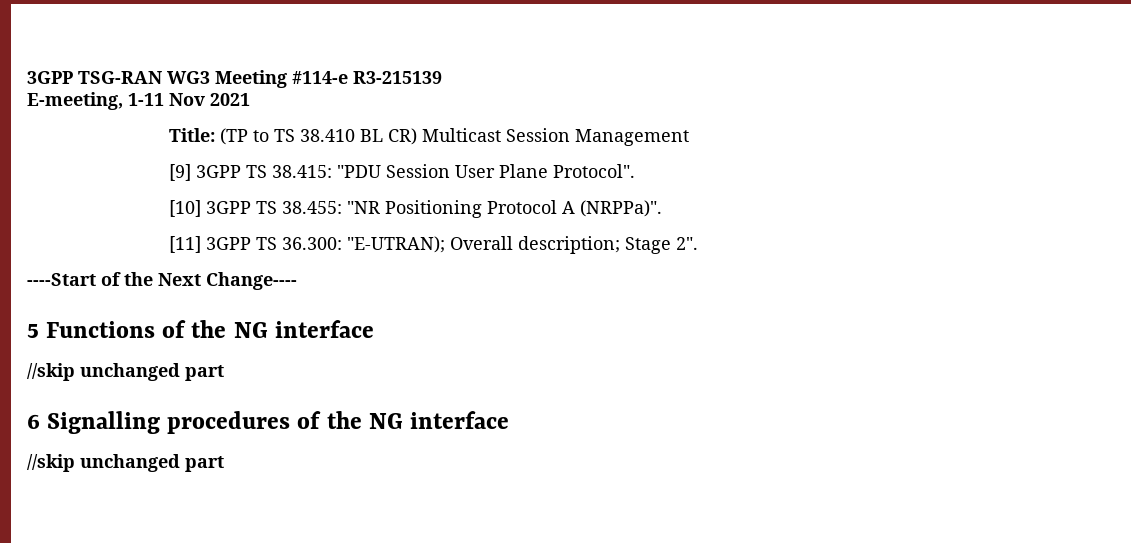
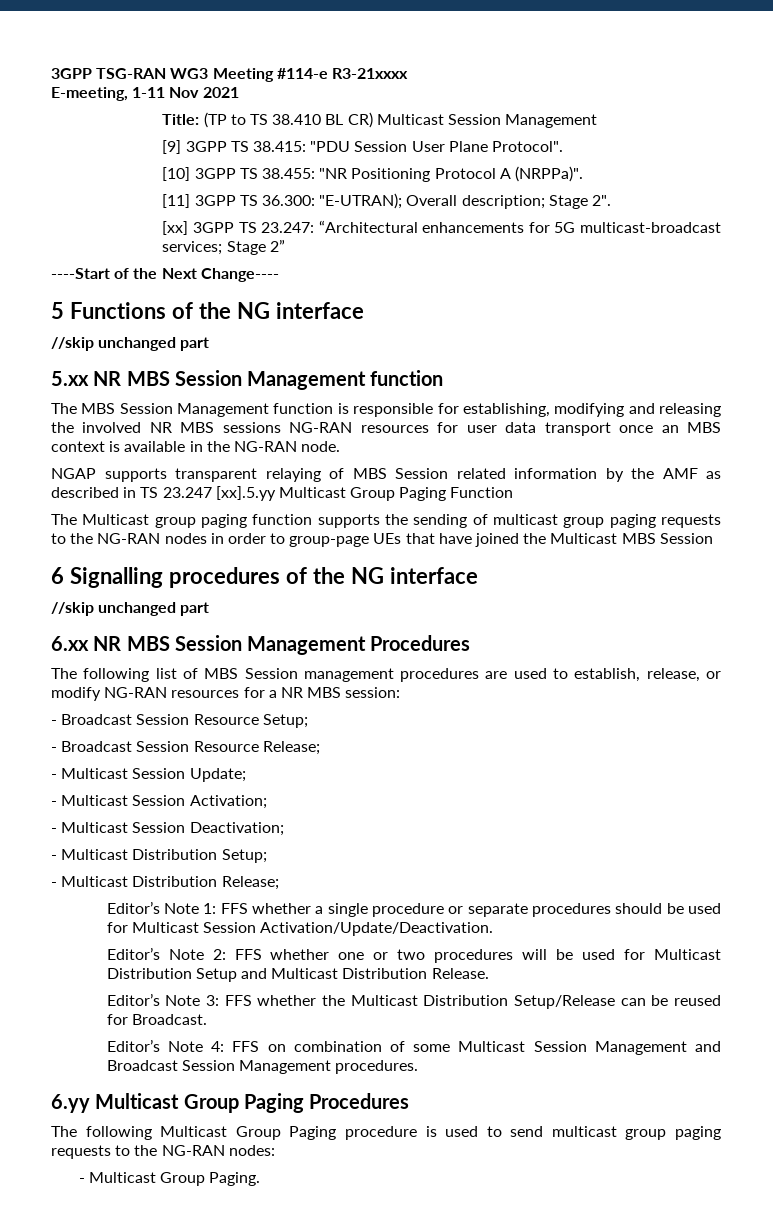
- 3GPP TSG-RAN WG3 Meeting #114-e R3-215139
+ 3GPP TSG-RAN WG3 Meeting #114-e R3-21xxxx
+ [xx] 3GPP TS 23.247: “Architectural enhancements for 5G multicast-broadcast services; Stage 2”
+ 5.xx NR MBS Session Management function
+ The MBS Session Management function is responsible for establishing, modifying and releasing the involved NR MBS sessions NG-RAN resources for user data transport once an MBS context is available in the NG-RAN node.
+ NGAP supports transparent relaying of MBS Session related information by the AMF as described in TS 23.247 [xx].5.yy Multicast Group Paging Function
+ The Multicast group paging function supports the sending of multicast group paging requests to the NG-RAN nodes in order to group-page UEs that have joined the Multicast MBS Session
+ 6.xx NR MBS Session Management Procedures
+ The following list of MBS Session management procedures are used to establish, release, or modify NG-RAN resources for a NR MBS session:
+ - Broadcast Session Resource Setup;
+ - Broadcast Session Resource Release;
+ - Multicast Session Update;
+ - Multicast Session Activation;
+ - Multicast Session Deactivation;
+ - Multicast Distribution Setup;
+ - Multicast Distribution Release;
+ Editor’s Note 1: FFS whether a single procedure or separate procedures should be used for Multicast Session Activation/Update/Deactivation.
+ Editor’s Note 2: FFS whether one or two procedures will be used for Multicast Distribution Setup and Multicast Distribution Release.
+ Editor’s Note 3: FFS whether the Multicast Distribution Setup/Release can be reused for Broadcast.
+ Editor’s Note 4: FFS on combination of some Multicast Session Management and Broadcast Session Management procedures.
+ 6.yy Multicast Group Paging Procedures
+ The following Multicast Group Paging procedure is used to send multicast group paging requests to the NG-RAN nodes:
+ - Multicast Group Paging.

